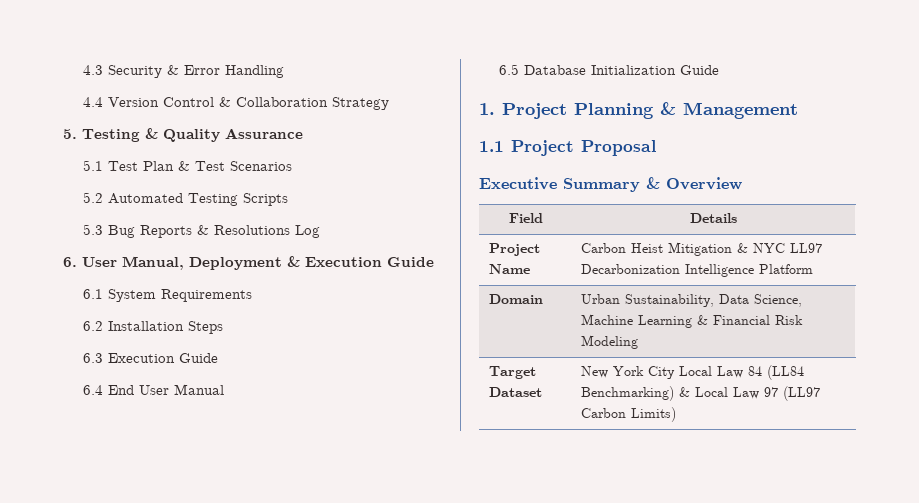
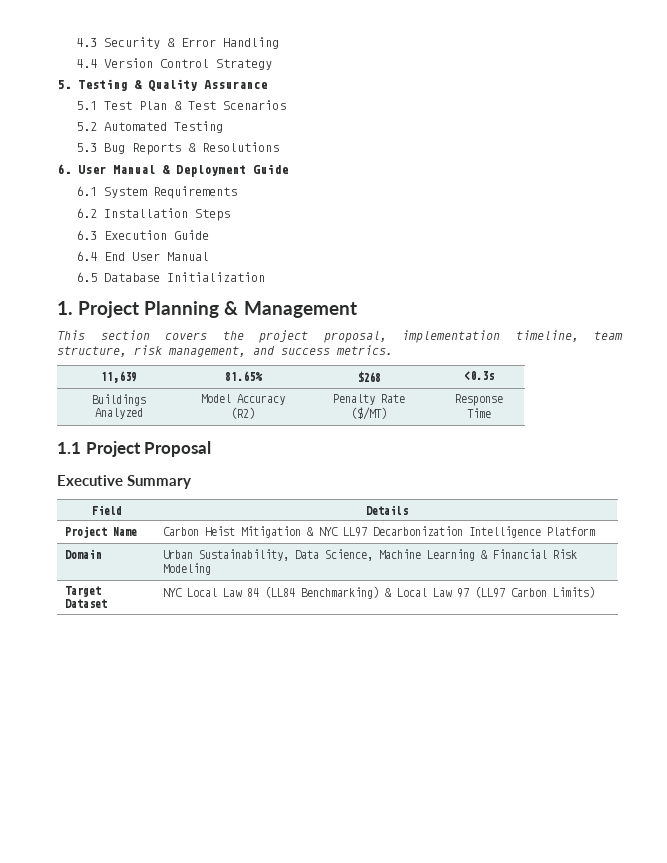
- 4.4 Version Control & Collaboration Strategy
+ 4.4 Version Control Strategy
- 5.2 Automated Testing Scripts
+ 5.2 Automated Testing
- 5.3 Bug Reports & Resolutions Log
+ 5.3 Bug Reports & Resolutions
- 6. User Manual, Deployment & Execution Guide
+ 6. User Manual & Deployment Guide
- 6.5 Database Initialization Guide
+ 6.5 Database Initialization
+ This section covers the project proposal, implementation timeline, team structure, risk management, and success metrics.
+ 11,639 | 81.65% | $268 | <0.3s
+ Buildings Analyzed | Model Accuracy (R2) | Penalty Rate ($/MT) | Response Time
- Executive Summary & Overview
+ Executive Summary
- Target Dataset | New York City Local Law 84 (LL84 Benchmarking) & Local Law 97 (LL97 Carbon Limits)
+ Target Dataset | NYC Local Law 84 (LL84 Benchmarking) & Local Law 97 (LL97 Carbon Limits)

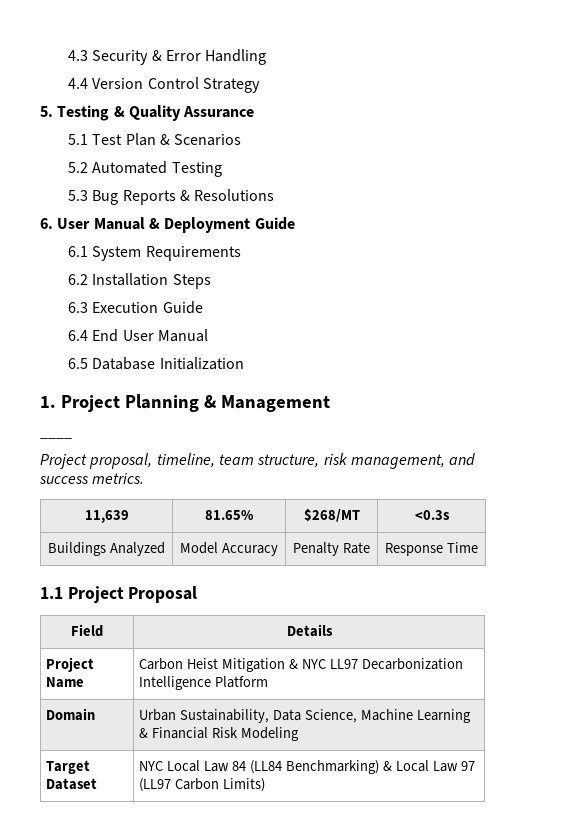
- 5.1 Test Plan & Test Scenarios
+ 5.1 Test Plan & Scenarios
- This section covers the project proposal, implementation timeline, team structure, risk management, and success metrics.
+ ____
+ Project proposal, timeline, team structure, risk management, and success metrics.
- 11,639 | 81.65% | $268 | <0.3s
+ 11,639 | 81.65% | $268/MT | <0.3s
- Buildings Analyzed | Model Accuracy (R2) | Penalty Rate ($/MT) | Response Time
+ Buildings Analyzed | Model Accuracy | Penalty Rate | Response Time
- Executive Summary

